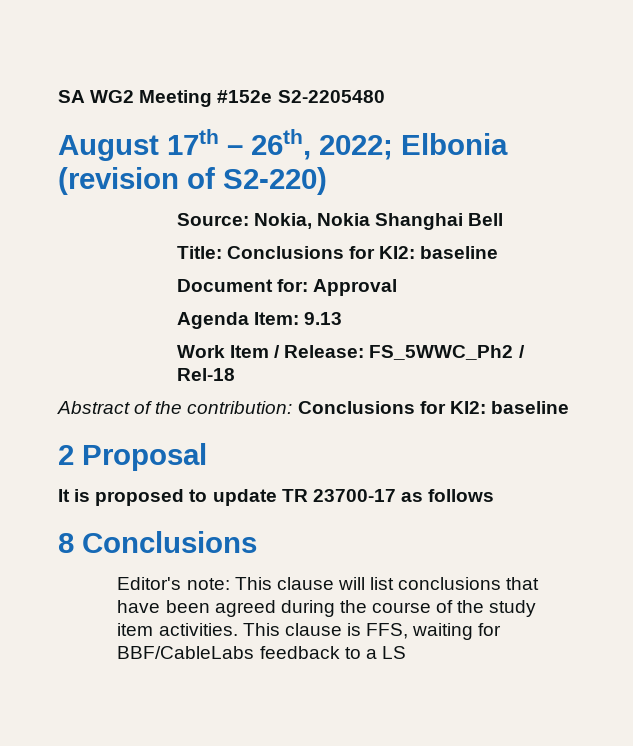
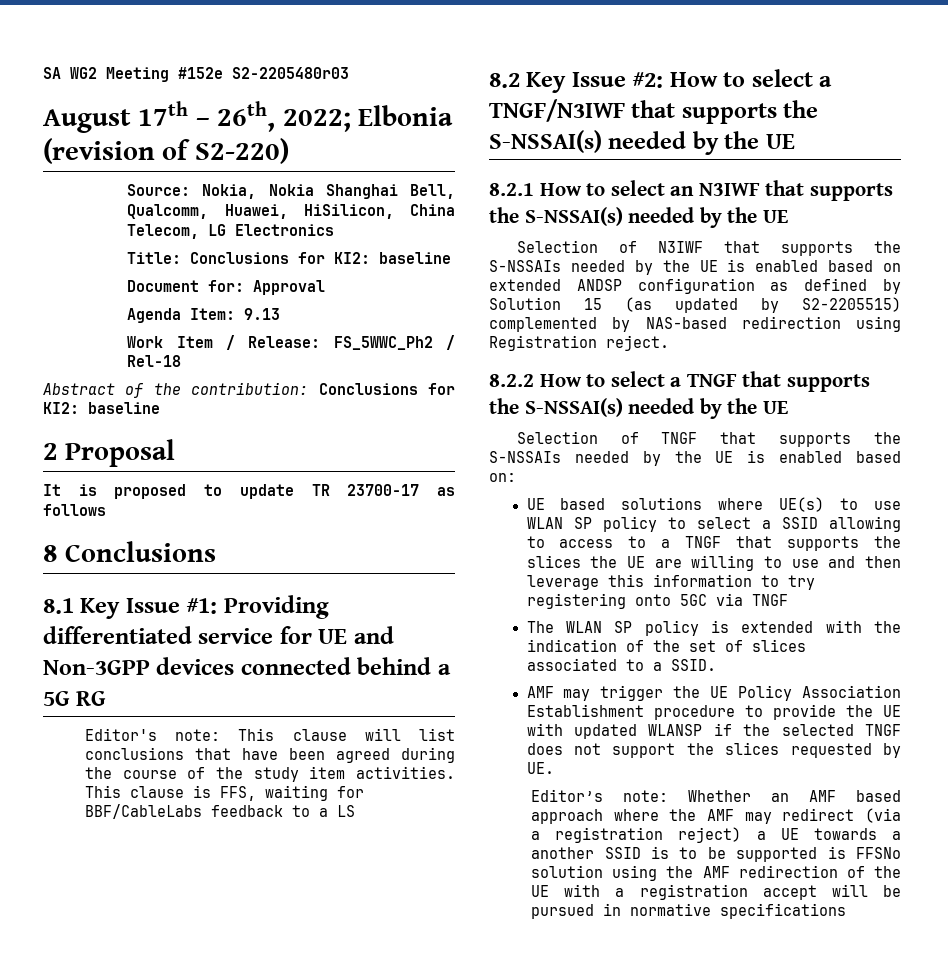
- SA WG2 Meeting #152e S2-2205480
+ SA WG2 Meeting #152e S2-2205480r03
- Source: Nokia, Nokia Shanghai Bell
+ Source: Nokia, Nokia Shanghai Bell, Qualcomm, Huawei, HiSilicon, China Telecom, LG Electronics
+ 8.1 Key Issue #1: Providing differentiated service for UE and Non-3GPP devices connected behind a 5G RG
+ 8.2 Key Issue #2: How to select a TNGF/N3IWF that supports the S-NSSAI(s) needed by the UE
+ 8.2.1 How to select an N3IWF that supports the S-NSSAI(s) needed by the UE
+ Selection of N3IWF that supports the S-NSSAIs needed by the UE is enabled based on extended ANDSP configuration as defined by Solution 15 (as updated by S2-2205515) complemented by NAS-based redirection using Registration reject.
+ 8.2.2 How to select a TNGF that supports the S-NSSAI(s) needed by the UE
+ Selection of TNGF that supports the S-NSSAIs needed by the UE is enabled based on:
+ UE based solutions where UE(s) to use WLAN SP policy to select a SSID allowing to access to a TNGF that supports the slices the UE are willing to use and then leverage this information to try registering onto 5GC via TNGF
+ The WLAN SP policy is extended with the indication of the set of slices associated to a SSID.
+ AMF may trigger the UE Policy Association Establishment procedure to provide the UE with updated WLANSP if the selected TNGF does not support the slices requested by UE.
+ Editor’s note: Whether an AMF based approach where the AMF may redirect (via a registration reject) a UE towards a another SSID is to be supported is FFSNo solution using the AMF redirection of the UE with a registration accept will be pursued in normative specifications

